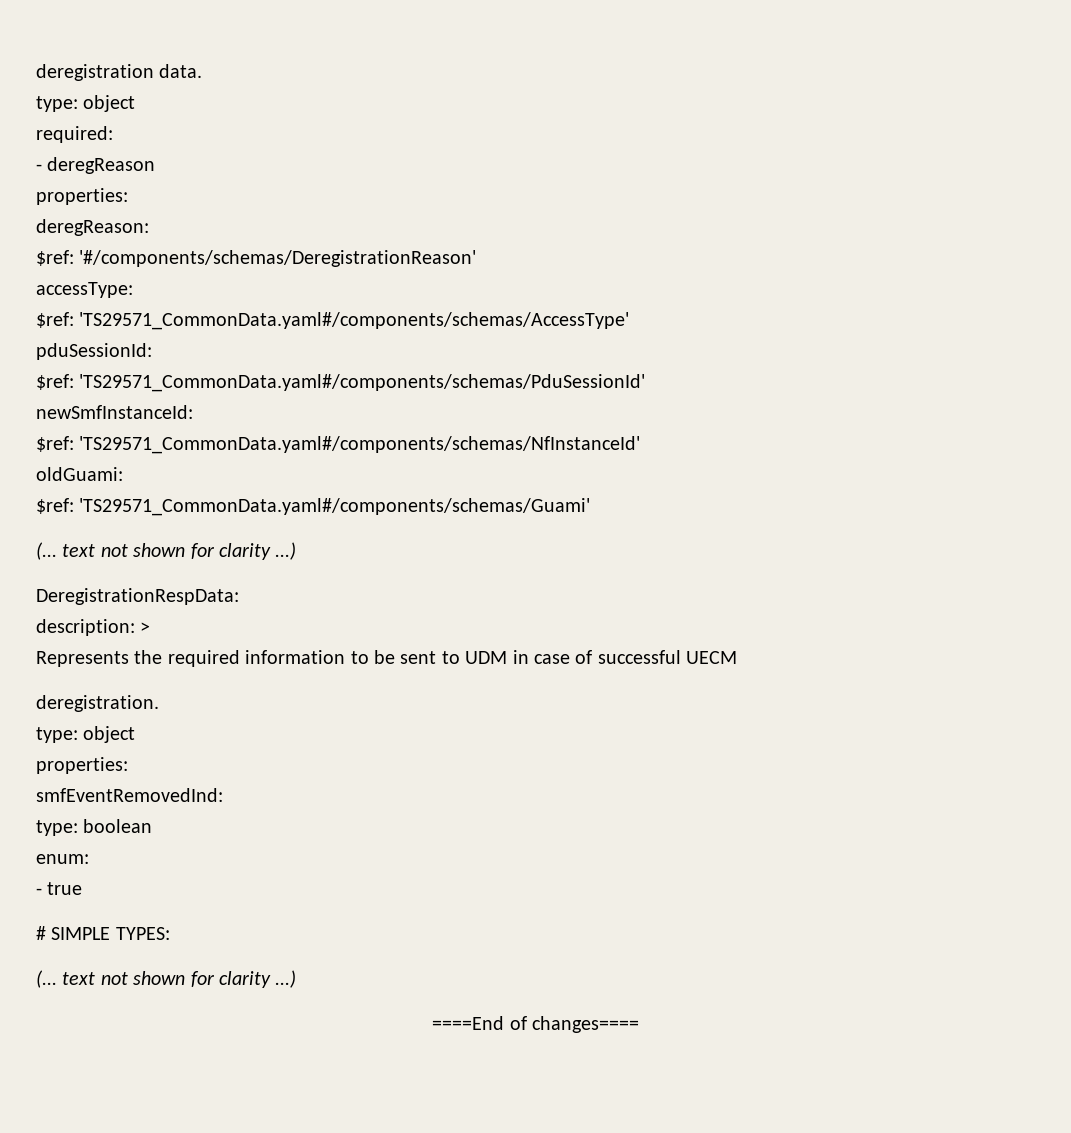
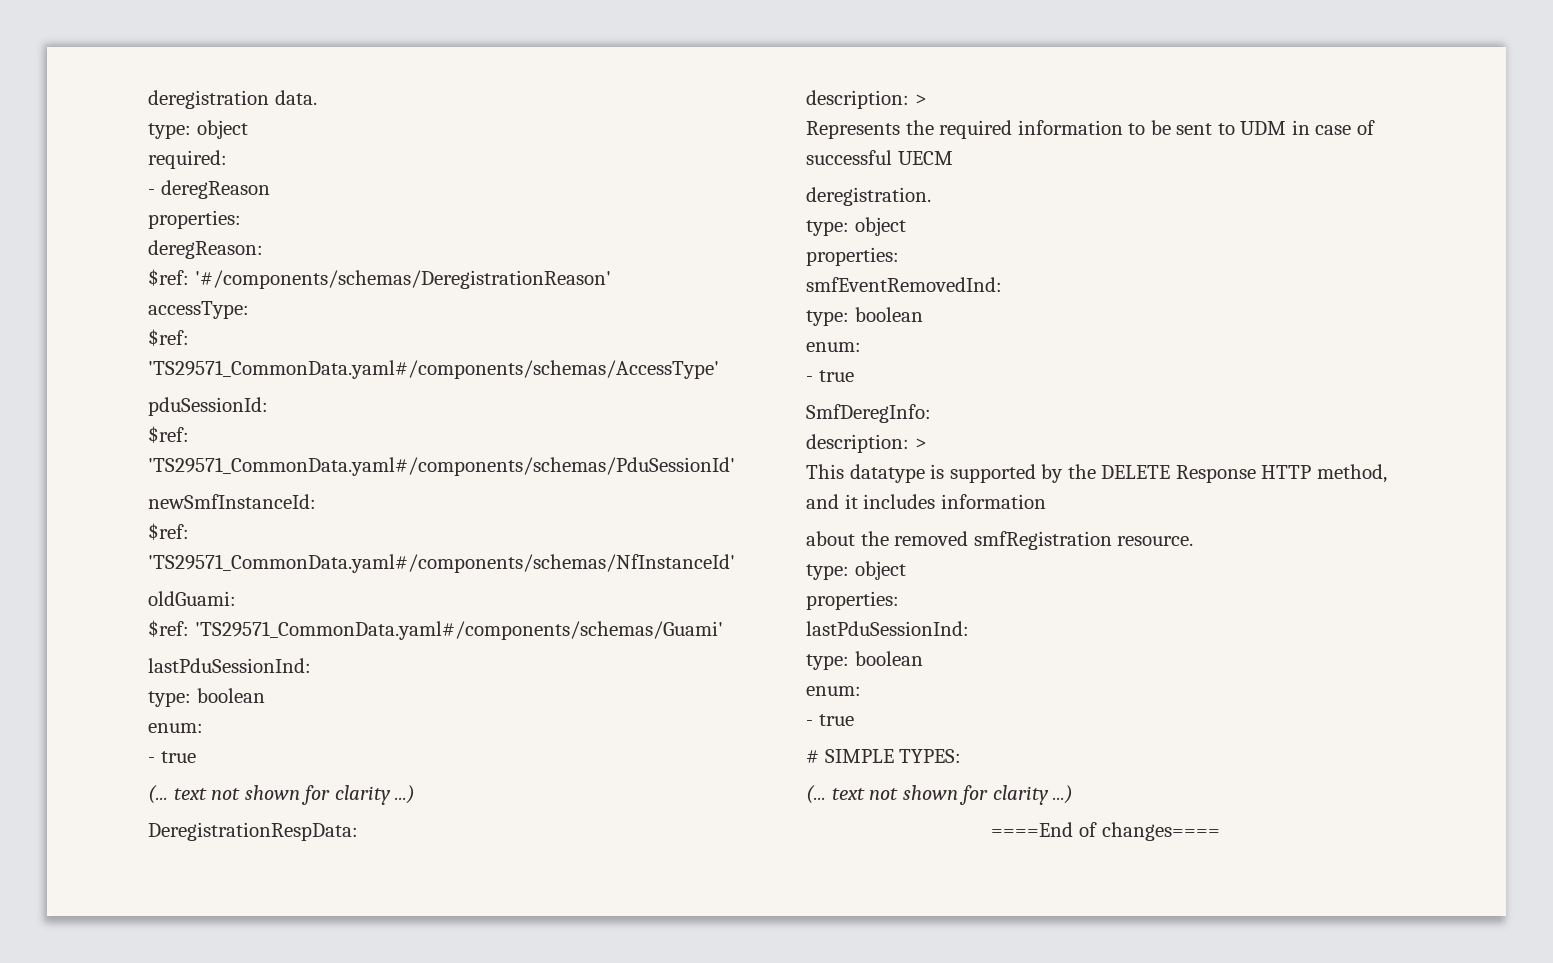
  $ref: 'TS29571_CommonData.yaml#/components/schemas/Guami'
+ lastPduSessionInd:
+ type: boolean
+ enum:
+ - true
+ SmfDeregInfo:
+ description: >
+ This datatype is supported by the DELETE Response HTTP method, and it includes information
+ about the removed smfRegistration resource.
+ type: object
+ properties:
+ lastPduSessionInd:
+ type: boolean
+ enum:
+ - true

